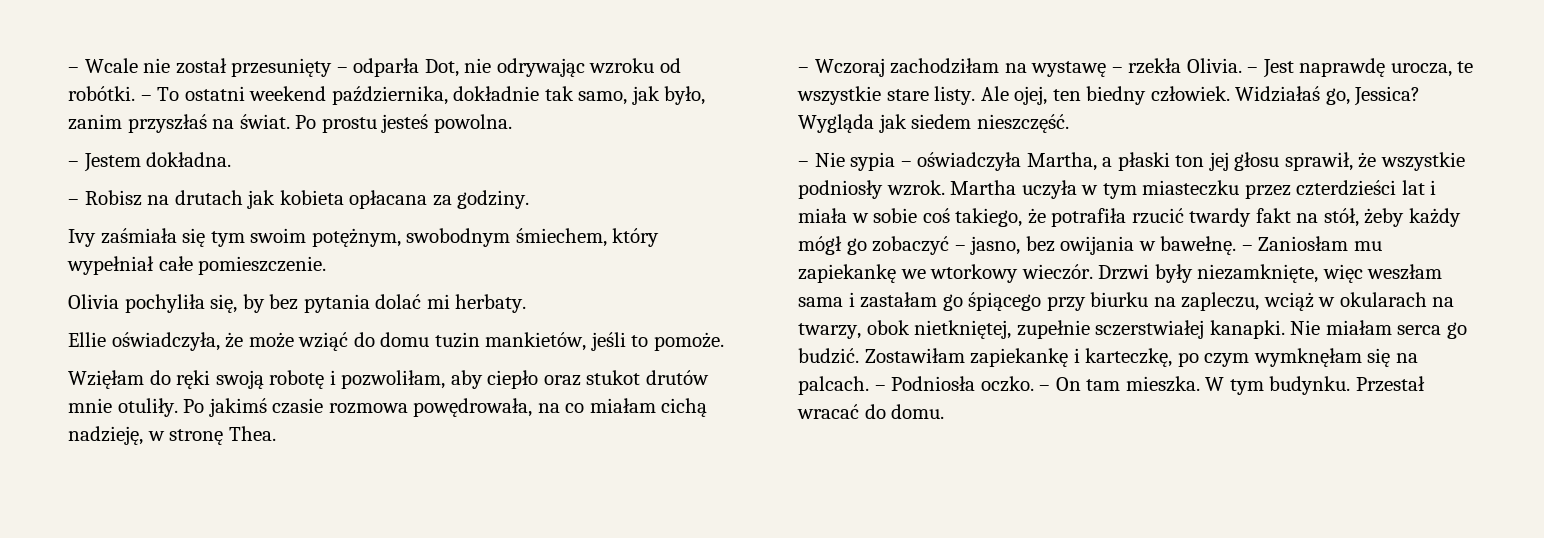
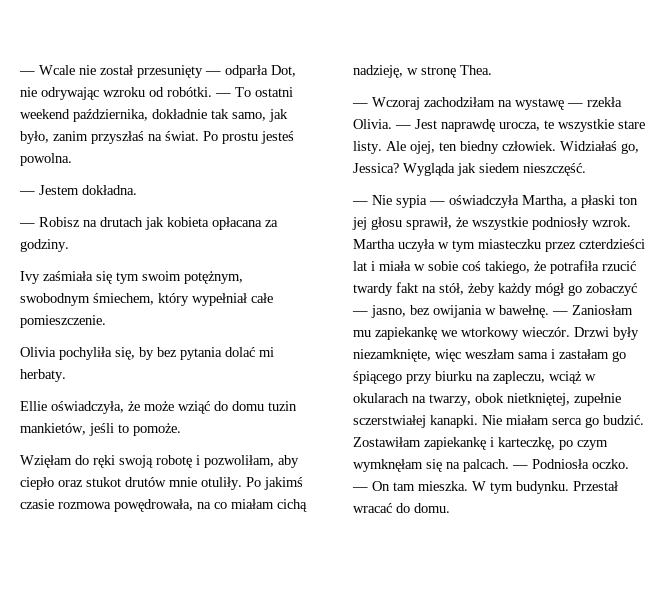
- – Wcale nie został przesunięty – odparła Dot, nie odrywając wzroku od robótki.
+ — Wcale nie został przesunięty — odparła Dot, nie odrywając wzroku od robótki.
- – To ostatni weekend października, dokładnie tak samo, jak było, zanim przyszłaś na świat.
+ — To ostatni weekend października, dokładnie tak samo, jak było, zanim przyszłaś na świat.
- – Jestem dokładna.
+ — Jestem dokładna.
- – Robisz na drutach jak kobieta opłacana za godziny.
+ — Robisz na drutach jak kobieta opłacana za godziny.
- – Wczoraj zachodziłam na wystawę – rzekła Olivia.
+ — Wczoraj zachodziłam na wystawę — rzekła Olivia.
- – Jest naprawdę urocza, te wszystkie stare listy.
+ — Jest naprawdę urocza, te wszystkie stare listy.
- – Nie sypia – oświadczyła Martha, a płaski ton jej głosu sprawił, że wszystkie podniosły wzrok.
+ — Nie sypia — oświadczyła Martha, a płaski ton jej głosu sprawił, że wszystkie podniosły wzrok.
- Martha uczyła w tym miasteczku przez czterdzieści lat i miała w sobie coś takiego, że potrafiła rzucić twardy fakt na stół, żeby każdy mógł go zobaczyć – jasno, bez owijania w bawełnę.
+ Martha uczyła w tym miasteczku przez czterdzieści lat i miała w sobie coś takiego, że potrafiła rzucić twardy fakt na stół, żeby każdy mógł go zobaczyć — jasno, bez owijania w bawełnę.
- – Zaniosłam mu zapiekankę we wtorkowy wieczór.
+ — Zaniosłam mu zapiekankę we wtorkowy wieczór.
- – Podniosła oczko.
+ — Podniosła oczko.
- – On tam mieszka.
+ — On tam mieszka.

